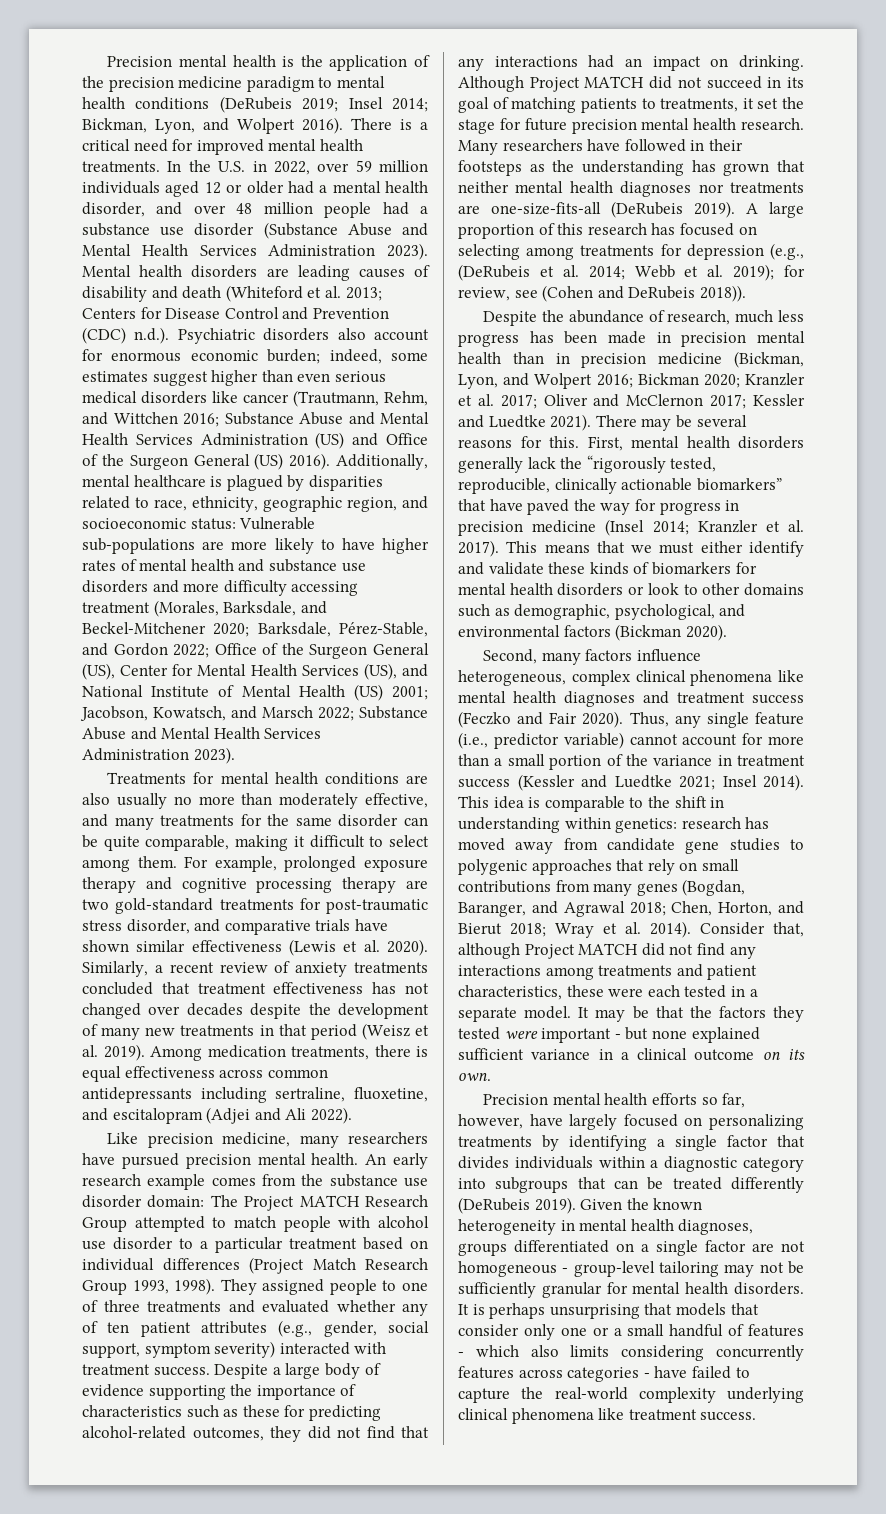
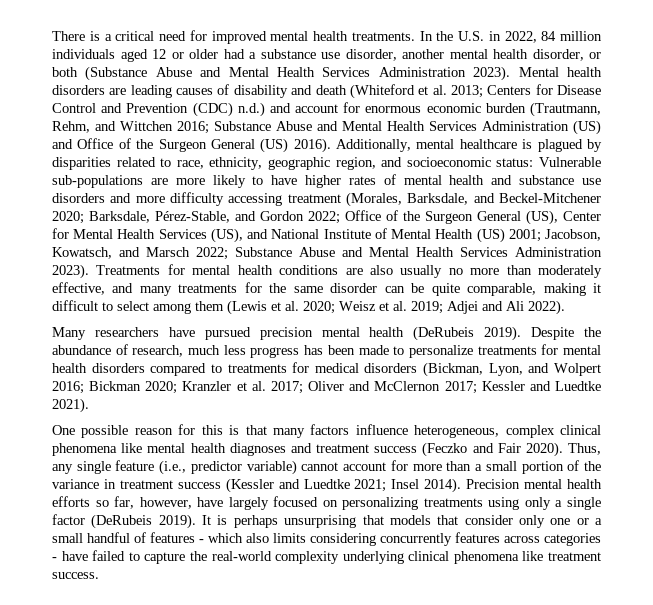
- Precision mental health is the application of the precision medicine paradigm to mental health conditions (DeRubeis 2019; Insel 2014; Bickman, Lyon, and Wolpert 2016).
- In the U.S. in 2022, over 59 million individuals aged 12 or older had a mental health disorder, and over 48 million people had a substance use disorder (Substance Abuse and Mental Health Services Administration 2023).
+ In the U.S. in 2022, 84 million individuals aged 12 or older had a substance use disorder, another mental health disorder, or both (Substance Abuse and Mental Health Services Administration 2023).
- Mental health disorders are leading causes of disability and death (Whiteford et al. 2013; Centers for Disease Control and Prevention (CDC) n.d.). Psychiatric disorders also account for enormous economic burden; indeed, some estimates suggest higher than even serious medical disorders like cancer (Trautmann, Rehm, and Wittchen 2016; Substance Abuse and Mental Health Services Administration (US) and Office of the Surgeon General (US) 2016).
+ Mental health disorders are leading causes of disability and death (Whiteford et al. 2013; Centers for Disease Control and Prevention (CDC) n.d.) and account for enormous economic burden (Trautmann, Rehm, and Wittchen 2016; Substance Abuse and Mental Health Services Administration (US) and Office of the Surgeon General (US) 2016).
- Substance Abuse and Mental Health Services Administration 2023).
- Treatments for mental health conditions are also usually no more than moderately effective, and many treatments for the same disorder can be quite comparable, making it difficult to select among them. For example, prolonged exposure therapy and cognitive processing therapy are two gold-standard treatments for post-traumatic stress disorder, and comparative trials have shown similar effectiveness (Lewis et al. 2020). Similarly, a recent review of anxiety treatments concluded that treatment effectiveness has not changed over decades despite the development of many new treatments in that period (Weisz et al. 2019). Among medication treatments, there is equal effectiveness across common antidepressants including sertraline, fluoxetine, and escitalopram (Adjei and Ali 2022).
+ Substance Abuse and Mental Health Services Administration 2023). Treatments for mental health conditions are also usually no more than moderately effective, and many treatments for the same disorder can be quite comparable, making it difficult to select among them (Lewis et al. 2020; Weisz et al. 2019; Adjei and Ali 2022).
- Like precision medicine, many researchers have pursued precision mental health. An early research example comes from the substance use disorder domain: The Project MATCH Research Group attempted to match people with alcohol use disorder to a particular treatment based on individual differences (Project Match Research Group 1993, 1998). They assigned people to one of three treatments and evaluated whether any of ten patient attributes (e.g., gender, social support, symptom severity) interacted with treatment success. Despite a large body of evidence supporting the importance of characteristics such as these for predicting alcohol-related outcomes, they did not find that any interactions had an impact on drinking. Although Project MATCH did not succeed in its goal of matching patients to treatments, it set the stage for future precision mental health research. Many researchers have followed in their footsteps as the understanding has grown that neither mental health diagnoses nor treatments are one-size-fits-all (DeRubeis 2019). A large proportion of this research has focused on selecting among treatments for depression (e.g., (DeRubeis et al. 2014; Webb et al. 2019); for review, see (Cohen and DeRubeis 2018)).
- Despite the abundance of research, much less progress has been made in precision mental health than in precision medicine (Bickman, Lyon, and Wolpert 2016; Bickman 2020; Kranzler et al. 2017; Oliver and McClernon 2017; Kessler and Luedtke 2021). There may be several reasons for this. First, mental health disorders generally lack the “rigorously tested, reproducible, clinically actionable biomarkers” that have paved the way for progress in precision medicine (Insel 2014; Kranzler et al. 2017). This means that we must either identify and validate these kinds of biomarkers for mental health disorders or look to other domains such as demographic, psychological, and environmental factors (Bickman 2020).
- Second, many factors influence heterogeneous, complex clinical phenomena like mental health diagnoses and treatment success (Feczko and Fair 2020).
+ Many researchers have pursued precision mental health (DeRubeis 2019). Despite the abundance of research, much less progress has been made to personalize treatments for mental health disorders compared to treatments for medical disorders (Bickman, Lyon, and Wolpert 2016; Bickman 2020; Kranzler et al. 2017; Oliver and McClernon 2017; Kessler and Luedtke 2021).
+ One possible reason for this is that many factors influence heterogeneous, complex clinical phenomena like mental health diagnoses and treatment success (Feczko and Fair 2020).
- Thus, any single feature (i.e., predictor variable) cannot account for more than a small portion of the variance in treatment success (Kessler and Luedtke 2021; Insel 2014). This idea is comparable to the shift in understanding within genetics: research has moved away from candidate gene studies to polygenic approaches that rely on small contributions from many genes (Bogdan, Baranger, and Agrawal 2018; Chen, Horton, and Bierut 2018; Wray et al. 2014). Consider that, although Project MATCH did not find any interactions among treatments and patient characteristics, these were each tested in a separate model. It may be that the factors they tested were important - but none explained sufficient variance in a clinical outcome on its own.
- Precision mental health efforts so far, however, have largely focused on personalizing treatments by identifying a single factor that divides individuals within a diagnostic category into subgroups that can be treated differently (DeRubeis 2019). Given the known heterogeneity in mental health diagnoses, groups differentiated on a single factor are not homogeneous - group-level tailoring may not be sufficiently granular for mental health disorders.
+ Thus, any single feature (i.e., predictor variable) cannot account for more than a small portion of the variance in treatment success (Kessler and Luedtke 2021; Insel 2014). Precision mental health efforts so far, however, have largely focused on personalizing treatments using only a single factor (DeRubeis 2019).

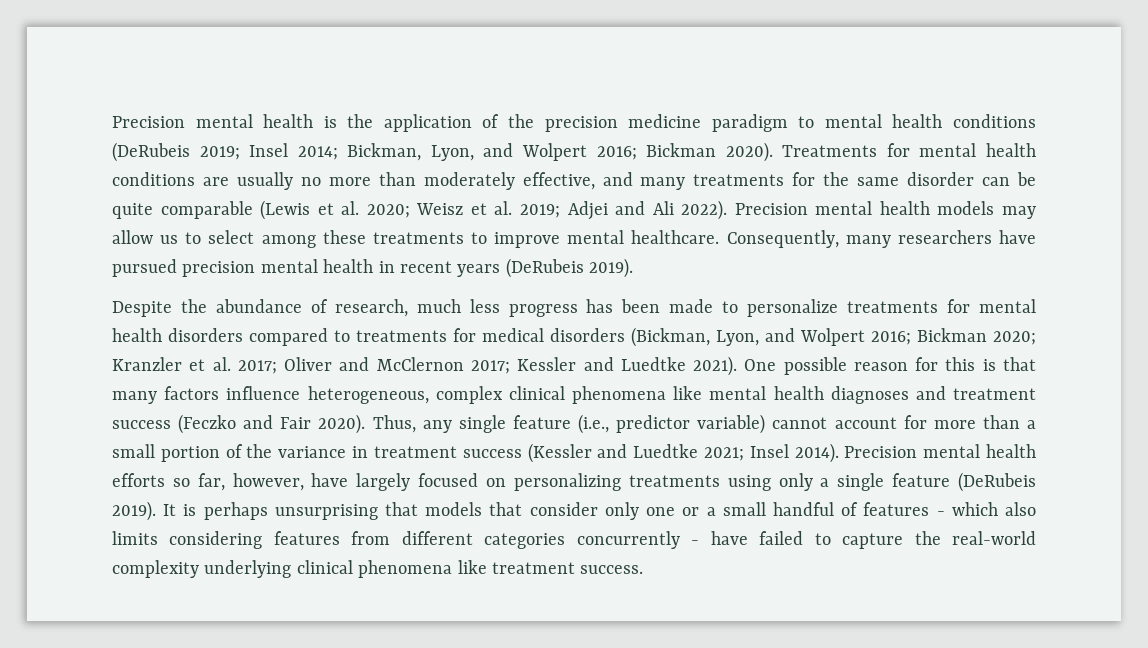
- There is a critical need for improved mental health treatments. In the U.S. in 2022, 84 million individuals aged 12 or older had a substance use disorder, another mental health disorder, or both (Substance Abuse and Mental Health Services Administration 2023). Mental health disorders are leading causes of disability and death (Whiteford et al. 2013; Centers for Disease Control and Prevention (CDC) n.d.) and account for enormous economic burden (Trautmann, Rehm, and Wittchen 2016; Substance Abuse and Mental Health Services Administration (US) and Office of the Surgeon General (US) 2016). Additionally, mental healthcare is plagued by disparities related to race, ethnicity, geographic region, and socioeconomic status: Vulnerable sub-populations are more likely to have higher rates of mental health and substance use disorders and more difficulty accessing treatment (Morales, Barksdale, and Beckel-Mitchener 2020; Barksdale, Pérez-Stable, and Gordon 2022; Office of the Surgeon General (US), Center for Mental Health Services (US), and National Institute of Mental Health (US) 2001; Jacobson, Kowatsch, and Marsch 2022; Substance Abuse and Mental Health Services Administration 2023).
+ Precision mental health is the application of the precision medicine paradigm to mental health conditions (DeRubeis 2019; Insel 2014; Bickman, Lyon, and Wolpert 2016; Bickman 2020).
- Treatments for mental health conditions are also usually no more than moderately effective, and many treatments for the same disorder can be quite comparable, making it difficult to select among them (Lewis et al. 2020;
+ Treatments for mental health conditions are usually no more than moderately effective, and many treatments for the same disorder can be quite comparable (Lewis et al. 2020;
- Adjei and Ali 2022).
- Many researchers have pursued precision mental health (DeRubeis 2019). Despite the abundance of research, much less progress has been made to personalize treatments for mental health disorders compared to treatments for medical disorders (Bickman, Lyon, and Wolpert 2016;
+ Adjei and Ali 2022). Precision mental health models may allow us to select among these treatments to improve mental healthcare. Consequently, many researchers have pursued precision mental health in recent years (DeRubeis 2019).
+ Despite the abundance of research, much less progress has been made to personalize treatments for mental health disorders compared to treatments for medical disorders (Bickman, Lyon, and Wolpert 2016;
- Kessler and Luedtke 2021).
- One possible reason for this is that many factors influence heterogeneous, complex clinical phenomena like mental health diagnoses and treatment success (Feczko and Fair 2020).
+ Kessler and Luedtke 2021). One possible reason for this is that many factors influence heterogeneous, complex clinical phenomena like mental health diagnoses and treatment success (Feczko and Fair 2020).
- Precision mental health efforts so far, however, have largely focused on personalizing treatments using only a single factor (DeRubeis 2019).
+ Precision mental health efforts so far, however, have largely focused on personalizing treatments using only a single feature (DeRubeis 2019).
- It is perhaps unsurprising that models that consider only one or a small handful of features - which also limits considering concurrently features across categories - have failed to capture the real-world complexity underlying clinical phenomena like treatment success.
+ It is perhaps unsurprising that models that consider only one or a small handful of features - which also limits considering features from different categories concurrently - have failed to capture the real-world complexity underlying clinical phenomena like treatment success.

